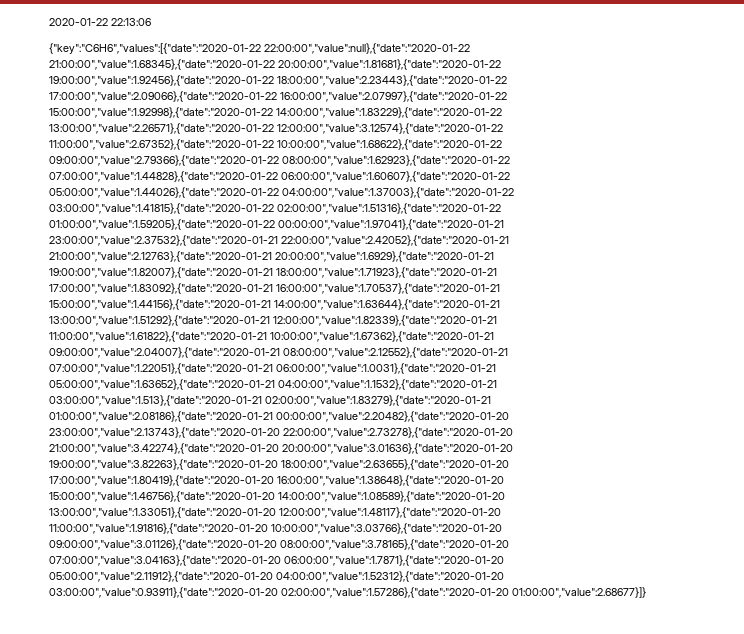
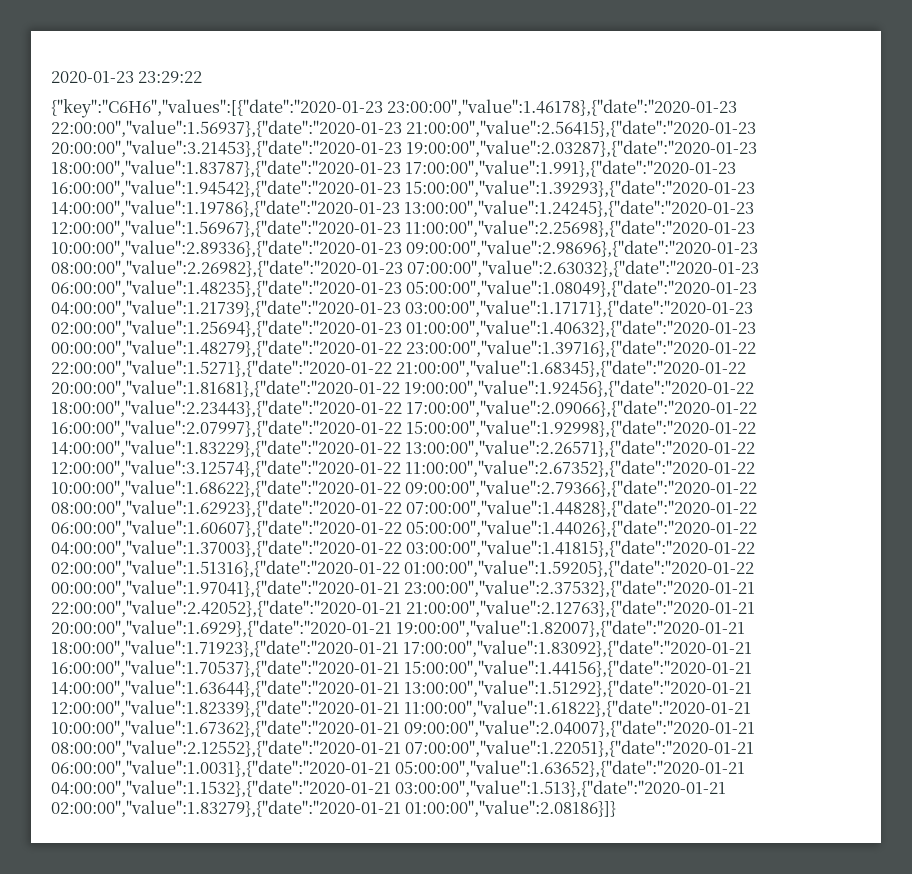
- 2020-01-22 22:13:06
- {"key":"C6H6","values":[{"date":"2020-01-22 22:00:00","value":null},{"date":"2020-01-22 21:00:00","value":1.68345},{"date":"2020-01-22 20:00:00","value":1.81681},{"date":"2020-01-22 19:00:00","value":1.92456},{"date":"2020-01-22 18:00:00","value":2.23443},{"date":"2020-01-22 17:00:00","value":2.09066},{"date":"2020-01-22 16:00:00","value":2.07997},{"date":"2020-01-22 15:00:00","value":1.92998},{"date":"2020-01-22 14:00:00","value":1.83229},{"date":"2020-01-22 13:00:00","value":2.26571},{"date":"2020-01-22 12:00:00","value":3.12574},{"date":"2020-01-22 11:00:00","value":2.67352},{"date":"2020-01-22 10:00:00","value":1.68622},{"date":"2020-01-22 09:00:00","value":2.79366},{"date":"2020-01-22 08:00:00","value":1.62923},{"date":"2020-01-22 07:00:00","value":1.44828},{"date":"2020-01-22 06:00:00","value":1.60607},{"date":"2020-01-22 05:00:00","value":1.44026},{"date":"2020-01-22 04:00:00","value":1.37003},{"date":"2020-01-22 03:00:00","value":1.41815},{"date":"2020-01-22 02:00:00","value":1.51316},{"date":"2020-01-22 01:00:00","value":1.59205},{"date":"2020-01-22 00:00:00","value":1.97041},{"date":"2020-01-21 23:00:00","value":2.37532},{"date":"2020-01-21 22:00:00","value":2.42052},{"date":"2020-01-21 21:00:00","value":2.12763},{"date":"2020-01-21 20:00:00","value":1.6929},{"date":"2020-01-21 19:00:00","value":1.82007},{"date":"2020-01-21 18:00:00","value":1.71923},{"date":"2020-01-21 17:00:00","value":1.83092},{"date":"2020-01-21 16:00:00","value":1.70537},{"date":"2020-01-21 15:00:00","value":1.44156},{"date":"2020-01-21 14:00:00","value":1.63644},{"date":"2020-01-21 13:00:00","value":1.51292},{"date":"2020-01-21 12:00:00","value":1.82339},{"date":"2020-01-21 11:00:00","value":1.61822},{"date":"2020-01-21 10:00:00","value":1.67362},{"date":"2020-01-21 09:00:00","value":2.04007},{"date":"2020-01-21 08:00:00","value":2.12552},{"date":"2020-01-21 07:00:00","value":1.22051},{"date":"2020-01-21 06:00:00","value":1.0031},{"date":"2020-01-21 05:00:00","value":1.63652},{"date":"2020-01-21 04:00:00","value":1.1532},{"date":"2020-01-21 03:00:00","value":1.513},{"date":"2020-01-21 02:00:00","value":1.83279},{"date":"2020-01-21 01:00:00","value":2.08186},{"date":"2020-01-21 00:00:00","value":2.20482},{"date":"2020-01-20 23:00:00","value":2.13743},{"date":"2020-01-20 22:00:00","value":2.73278},{"date":"2020-01-20 21:00:00","value":3.42274},{"date":"2020-01-20 20:00:00","value":3.01636},{"date":"2020-01-20 19:00:00","value":3.82263},{"date":"2020-01-20 18:00:00","value":2.63655},{"date":"2020-01-20 17:00:00","value":1.80419},{"date":"2020-01-20 16:00:00","value":1.38648},{"date":"2020-01-20 15:00:00","value":1.46756},{"date":"2020-01-20 14:00:00","value":1.08589},{"date":"2020-01-20 13:00:00","value":1.33051},{"date":"2020-01-20 12:00:00","value":1.48117},{"date":"2020-01-20 11:00:00","value":1.91816},{"date":"2020-01-20 10:00:00","value":3.03766},{"date":"2020-01-20 09:00:00","value":3.01126},{"date":"2020-01-20 08:00:00","value":3.78165},{"date":"2020-01-20 07:00:00","value":3.04163},{"date":"2020-01-20 06:00:00","value":1.7871},{"date":"2020-01-20 05:00:00","value":2.11912},{"date":"2020-01-20 04:00:00","value":1.52312},{"date":"2020-01-20 03:00:00","value":0.93911},{"date":"2020-01-20 02:00:00","value":1.57286},{"date":"2020-01-20 01:00:00","value":2.68677}]}
+ 2020-01-23 23:29:22
+ {"key":"C6H6","values":[{"date":"2020-01-23 23:00:00","value":1.46178},{"date":"2020-01-23 22:00:00","value":1.56937},{"date":"2020-01-23 21:00:00","value":2.56415},{"date":"2020-01-23 20:00:00","value":3.21453},{"date":"2020-01-23 19:00:00","value":2.03287},{"date":"2020-01-23 18:00:00","value":1.83787},{"date":"2020-01-23 17:00:00","value":1.991},{"date":"2020-01-23 16:00:00","value":1.94542},{"date":"2020-01-23 15:00:00","value":1.39293},{"date":"2020-01-23 14:00:00","value":1.19786},{"date":"2020-01-23 13:00:00","value":1.24245},{"date":"2020-01-23 12:00:00","value":1.56967},{"date":"2020-01-23 11:00:00","value":2.25698},{"date":"2020-01-23 10:00:00","value":2.89336},{"date":"2020-01-23 09:00:00","value":2.98696},{"date":"2020-01-23 08:00:00","value":2.26982},{"date":"2020-01-23 07:00:00","value":2.63032},{"date":"2020-01-23 06:00:00","value":1.48235},{"date":"2020-01-23 05:00:00","value":1.08049},{"date":"2020-01-23 04:00:00","value":1.21739},{"date":"2020-01-23 03:00:00","value":1.17171},{"date":"2020-01-23 02:00:00","value":1.25694},{"date":"2020-01-23 01:00:00","value":1.40632},{"date":"2020-01-23 00:00:00","value":1.48279},{"date":"2020-01-22 23:00:00","value":1.39716},{"date":"2020-01-22 22:00:00","value":1.5271},{"date":"2020-01-22 21:00:00","value":1.68345},{"date":"2020-01-22 20:00:00","value":1.81681},{"date":"2020-01-22 19:00:00","value":1.92456},{"date":"2020-01-22 18:00:00","value":2.23443},{"date":"2020-01-22 17:00:00","value":2.09066},{"date":"2020-01-22 16:00:00","value":2.07997},{"date":"2020-01-22 15:00:00","value":1.92998},{"date":"2020-01-22 14:00:00","value":1.83229},{"date":"2020-01-22 13:00:00","value":2.26571},{"date":"2020-01-22 12:00:00","value":3.12574},{"date":"2020-01-22 11:00:00","value":2.67352},{"date":"2020-01-22 10:00:00","value":1.68622},{"date":"2020-01-22 09:00:00","value":2.79366},{"date":"2020-01-22 08:00:00","value":1.62923},{"date":"2020-01-22 07:00:00","value":1.44828},{"date":"2020-01-22 06:00:00","value":1.60607},{"date":"2020-01-22 05:00:00","value":1.44026},{"date":"2020-01-22 04:00:00","value":1.37003},{"date":"2020-01-22 03:00:00","value":1.41815},{"date":"2020-01-22 02:00:00","value":1.51316},{"date":"2020-01-22 01:00:00","value":1.59205},{"date":"2020-01-22 00:00:00","value":1.97041},{"date":"2020-01-21 23:00:00","value":2.37532},{"date":"2020-01-21 22:00:00","value":2.42052},{"date":"2020-01-21 21:00:00","value":2.12763},{"date":"2020-01-21 20:00:00","value":1.6929},{"date":"2020-01-21 19:00:00","value":1.82007},{"date":"2020-01-21 18:00:00","value":1.71923},{"date":"2020-01-21 17:00:00","value":1.83092},{"date":"2020-01-21 16:00:00","value":1.70537},{"date":"2020-01-21 15:00:00","value":1.44156},{"date":"2020-01-21 14:00:00","value":1.63644},{"date":"2020-01-21 13:00:00","value":1.51292},{"date":"2020-01-21 12:00:00","value":1.82339},{"date":"2020-01-21 11:00:00","value":1.61822},{"date":"2020-01-21 10:00:00","value":1.67362},{"date":"2020-01-21 09:00:00","value":2.04007},{"date":"2020-01-21 08:00:00","value":2.12552},{"date":"2020-01-21 07:00:00","value":1.22051},{"date":"2020-01-21 06:00:00","value":1.0031},{"date":"2020-01-21 05:00:00","value":1.63652},{"date":"2020-01-21 04:00:00","value":1.1532},{"date":"2020-01-21 03:00:00","value":1.513},{"date":"2020-01-21 02:00:00","value":1.83279},{"date":"2020-01-21 01:00:00","value":2.08186}]}

